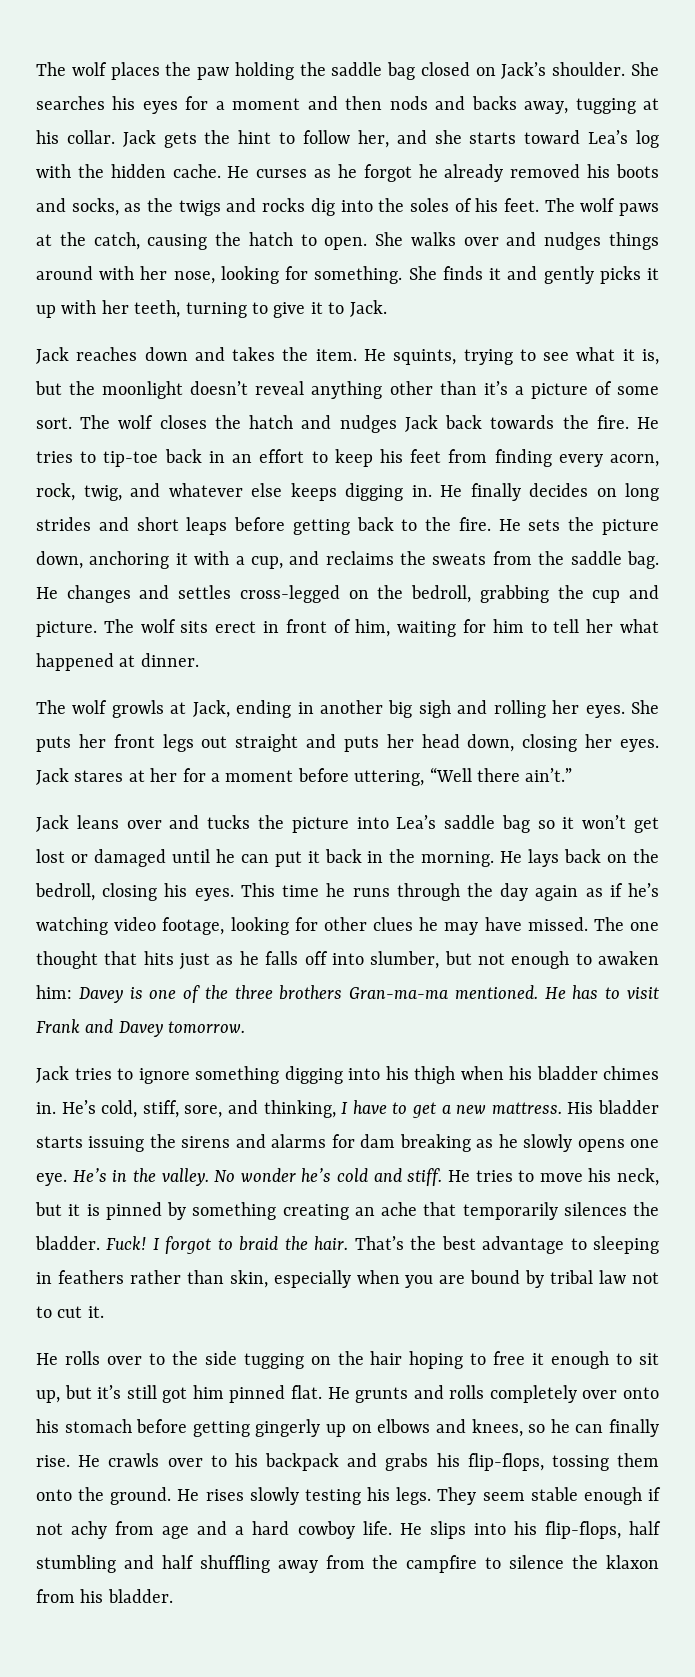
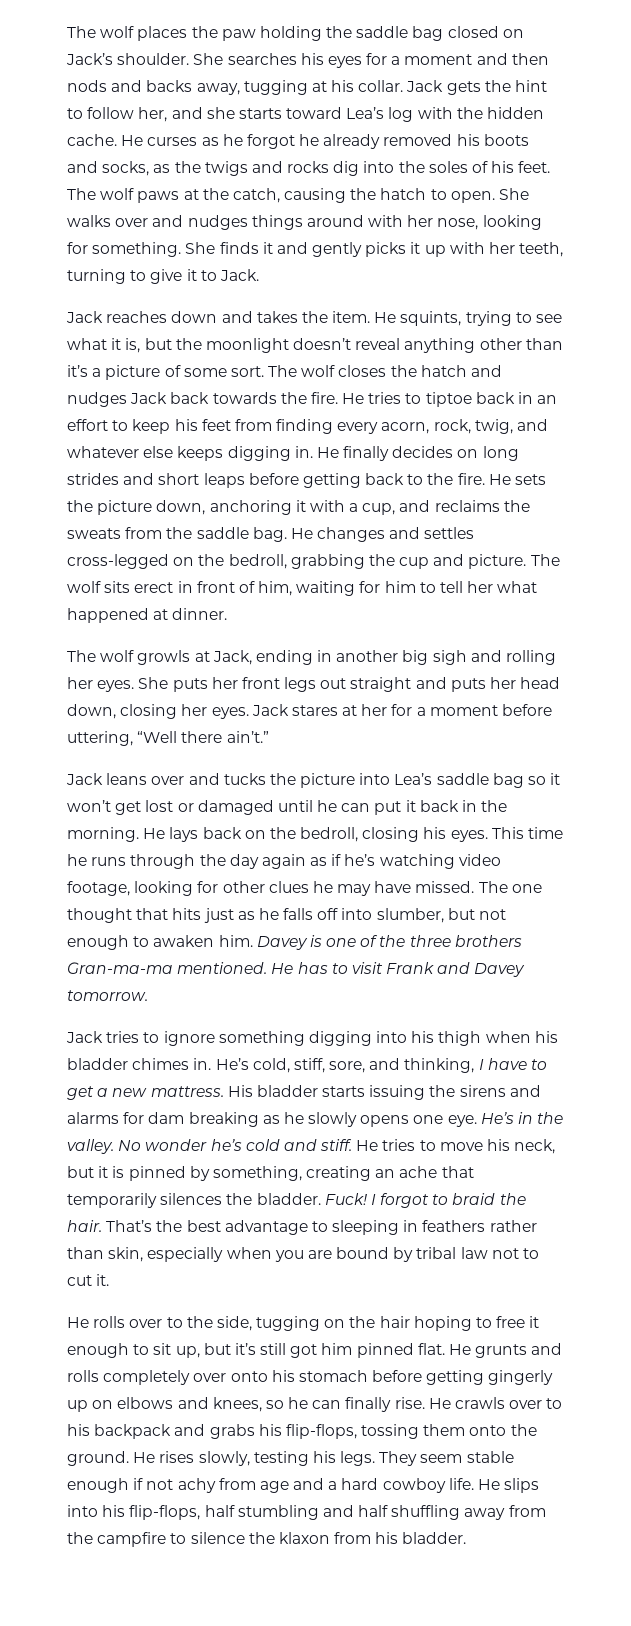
- He tries to tip-toe back in an effort to keep his feet from finding every acorn, rock, twig, and whatever else keeps digging in.
+ He tries to tiptoe back in an effort to keep his feet from finding every acorn, rock, twig, and whatever else keeps digging in.
- The one thought that hits just as he falls off into slumber, but not enough to awaken him: Davey is one of the three brothers Gran-ma-ma mentioned.
+ The one thought that hits just as he falls off into slumber, but not enough to awaken him. Davey is one of the three brothers Gran-ma-ma mentioned.
- He tries to move his neck, but it is pinned by something creating an ache that temporarily silences the bladder.
+ He tries to move his neck, but it is pinned by something, creating an ache that temporarily silences the bladder.
- He rolls over to the side tugging on the hair hoping to free it enough to sit up, but it’s still got him pinned flat.
+ He rolls over to the side, tugging on the hair hoping to free it enough to sit up, but it’s still got him pinned flat.
- He rises slowly testing his legs.
+ He rises slowly, testing his legs.

